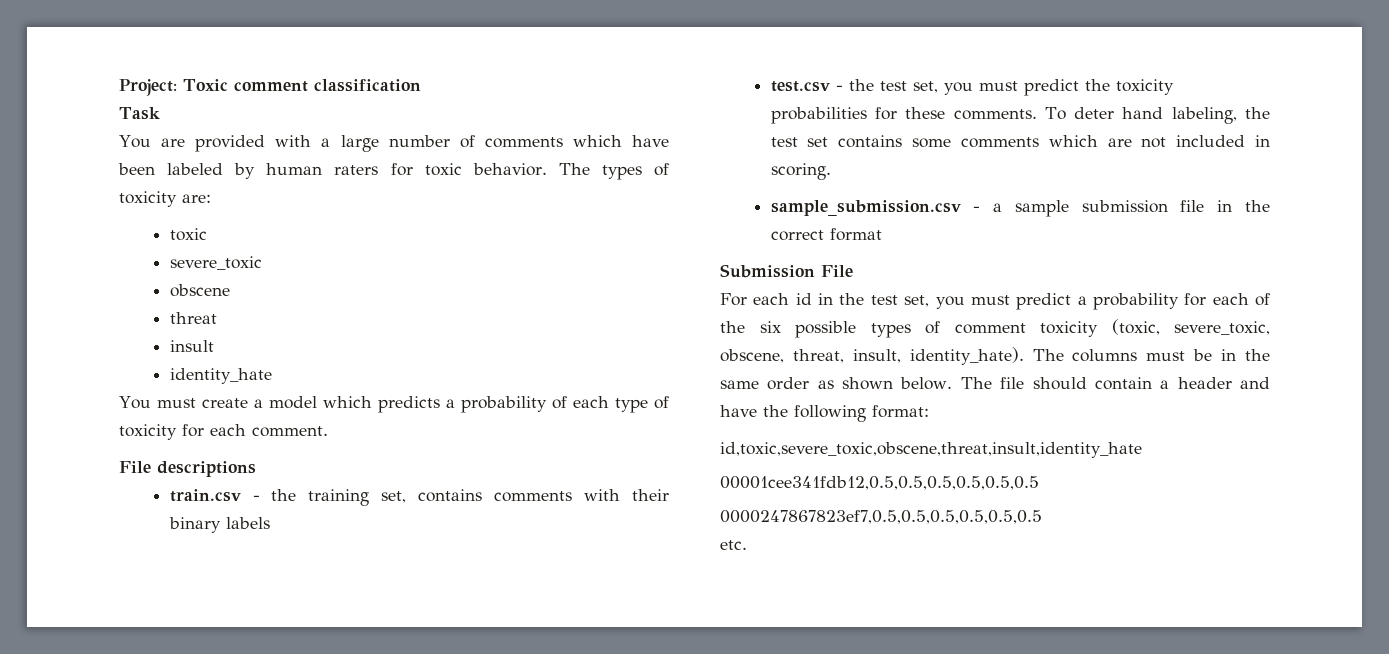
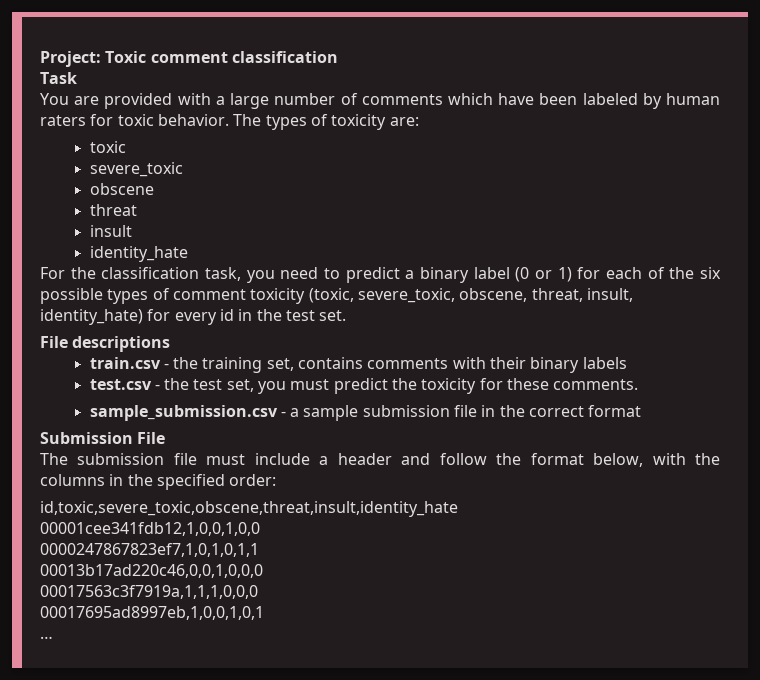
- You must create a model which predicts a probability of each type of toxicity for each comment.
+ For the classification task, you need to predict a binary label (0 or 1) for each of the six possible types of comment toxicity (toxic, severe_toxic, obscene, threat, insult, identity_hate) for every id in the test set.
- test.csv - the test set, you must predict the toxicity probabilities for these comments. To deter hand labeling, the test set contains some comments which are not included in scoring.
+ test.csv - the test set, you must predict the toxicity for these comments.
- For each id in the test set, you must predict a probability for each of the six possible types of comment toxicity (toxic, severe_toxic, obscene, threat, insult, identity_hate). The columns must be in the same order as shown below. The file should contain a header and have the following format:
+ The submission file must include a header and follow the format below, with the columns in the specified order:
  id,toxic,severe_toxic,obscene,threat,insult,identity_hate
- 00001cee341fdb12,0.5,0.5,0.5,0.5,0.5,0.5
- 0000247867823ef7,0.5,0.5,0.5,0.5,0.5,0.5
- etc.
+ 00001cee341fdb12,1,0,0,1,0,0
+ 0000247867823ef7,1,0,1,0,1,1
+ 00013b17ad220c46,0,0,1,0,0,0
+ 00017563c3f7919a,1,1,1,0,0,0
+ 00017695ad8997eb,1,0,0,1,0,1
+ …

